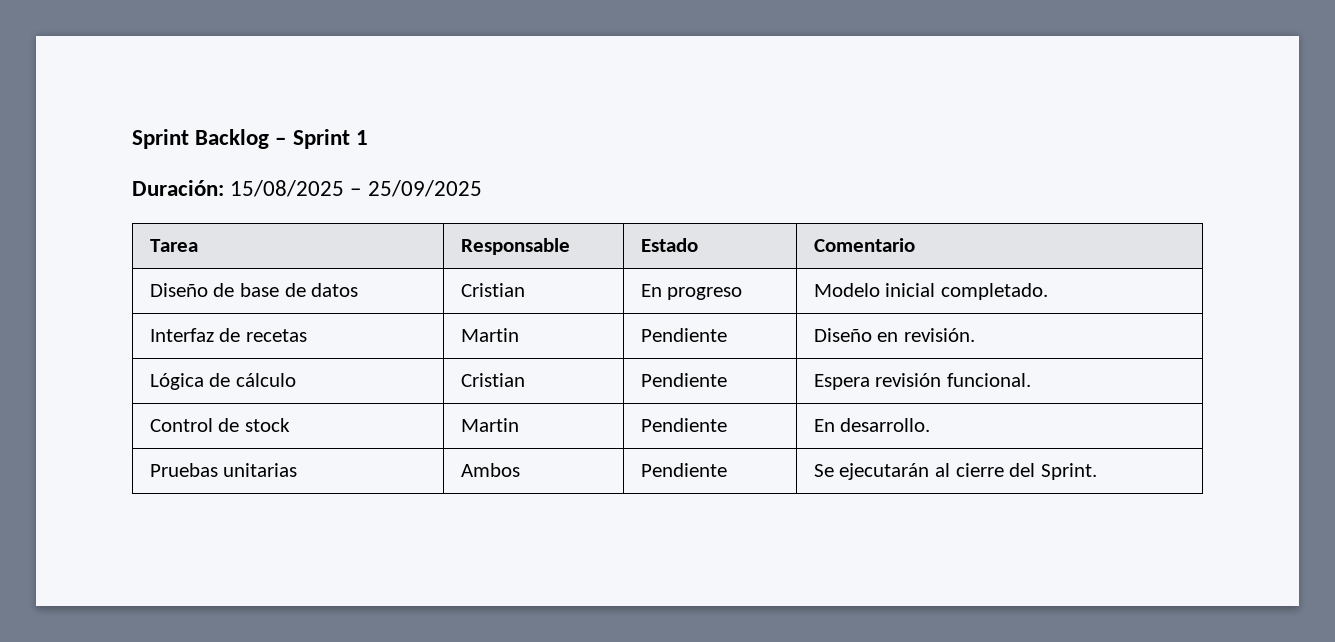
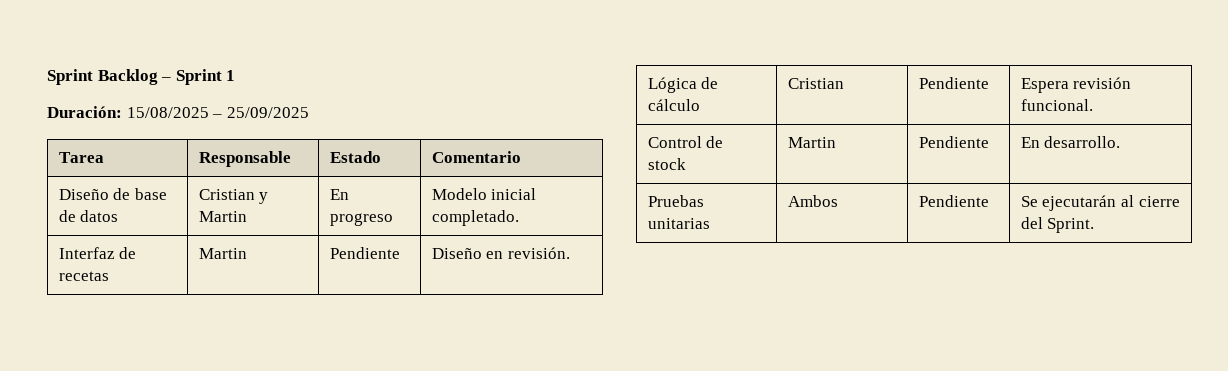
- Diseño de base de datos | Cristian | En progreso | Modelo inicial completado.
+ Diseño de base de datos | Cristian y Martin | En progreso | Modelo inicial completado.

